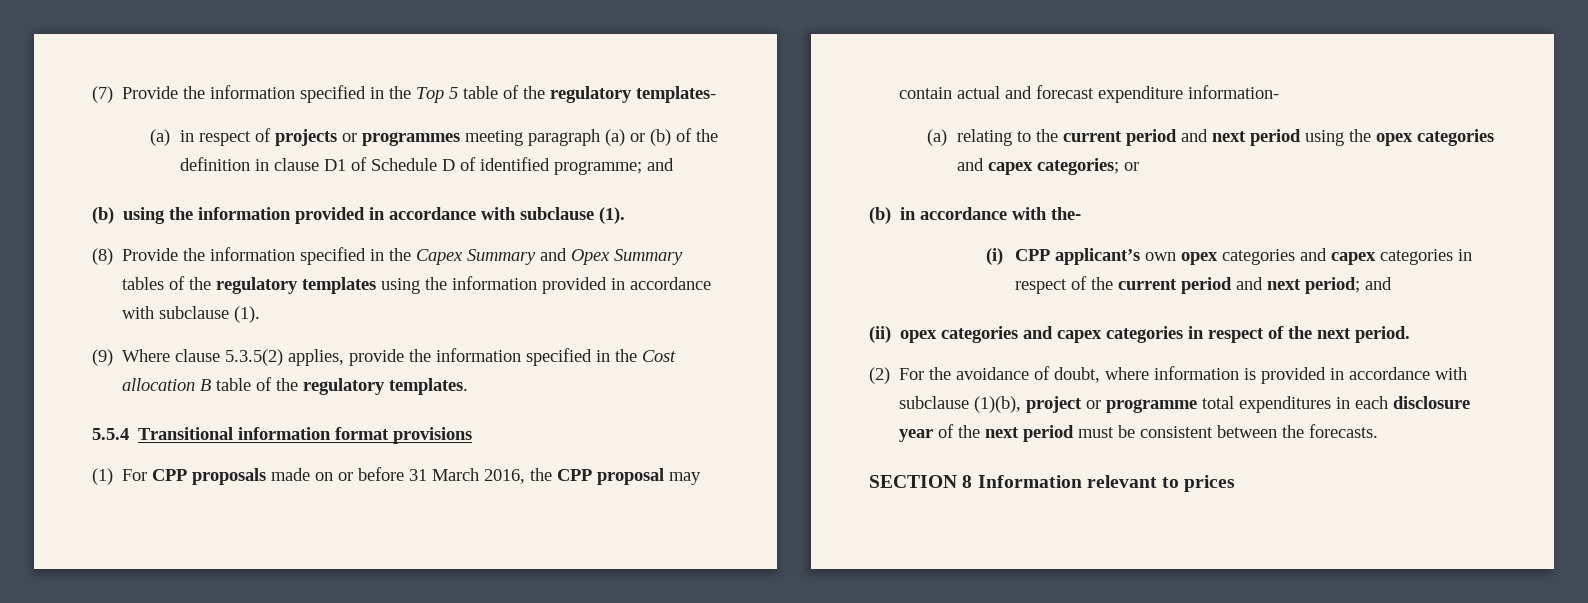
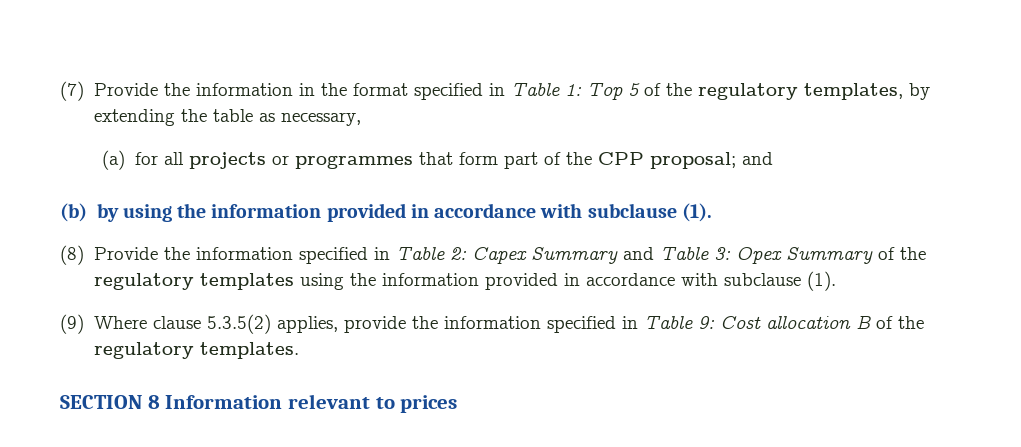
- (7) Provide the information specified in the Top 5 table of the regulatory templates-
- (a) in respect of projects or programmes meeting paragraph (a) or (b) of the definition in clause D1 of Schedule D of identified programme; and
+ (7) Provide the information in the format specified in Table 1: Top 5 of the regulatory templates, by extending the table as necessary,
+ (a) for all projects or programmes that form part of the CPP proposal; and
- (b) using the information provided in accordance with subclause (1).
+ (b) by using the information provided in accordance with subclause (1).
- (8) Provide the information specified in the Capex Summary and Opex Summary tables of the regulatory templates using the information provided in accordance with subclause (1).
+ (8) Provide the information specified in Table 2: Capex Summary and Table 3: Opex Summary of the regulatory templates using the information provided in accordance with subclause (1).
- (9) Where clause 5.3.5(2) applies, provide the information specified in the Cost allocation B table of the regulatory templates.
+ (9) Where clause 5.3.5(2) applies, provide the information specified in Table 9: Cost allocation B of the regulatory templates.
- 5.5.4 Transitional information format provisions
- (1) For CPP proposals made on or before 31 March 2016, the CPP proposal may contain actual and forecast expenditure information-
- (a) relating to the current period and next period using the opex categories and capex categories; or
- (b) in accordance with the-
- (i) CPP applicant’s own opex categories and capex categories in respect of the current period and next period; and
- (ii) opex categories and capex categories in respect of the next period.
- (2) For the avoidance of doubt, where information is provided in accordance with subclause (1)(b), project or programme total expenditures in each disclosure year of the next period must be consistent between the forecasts.

